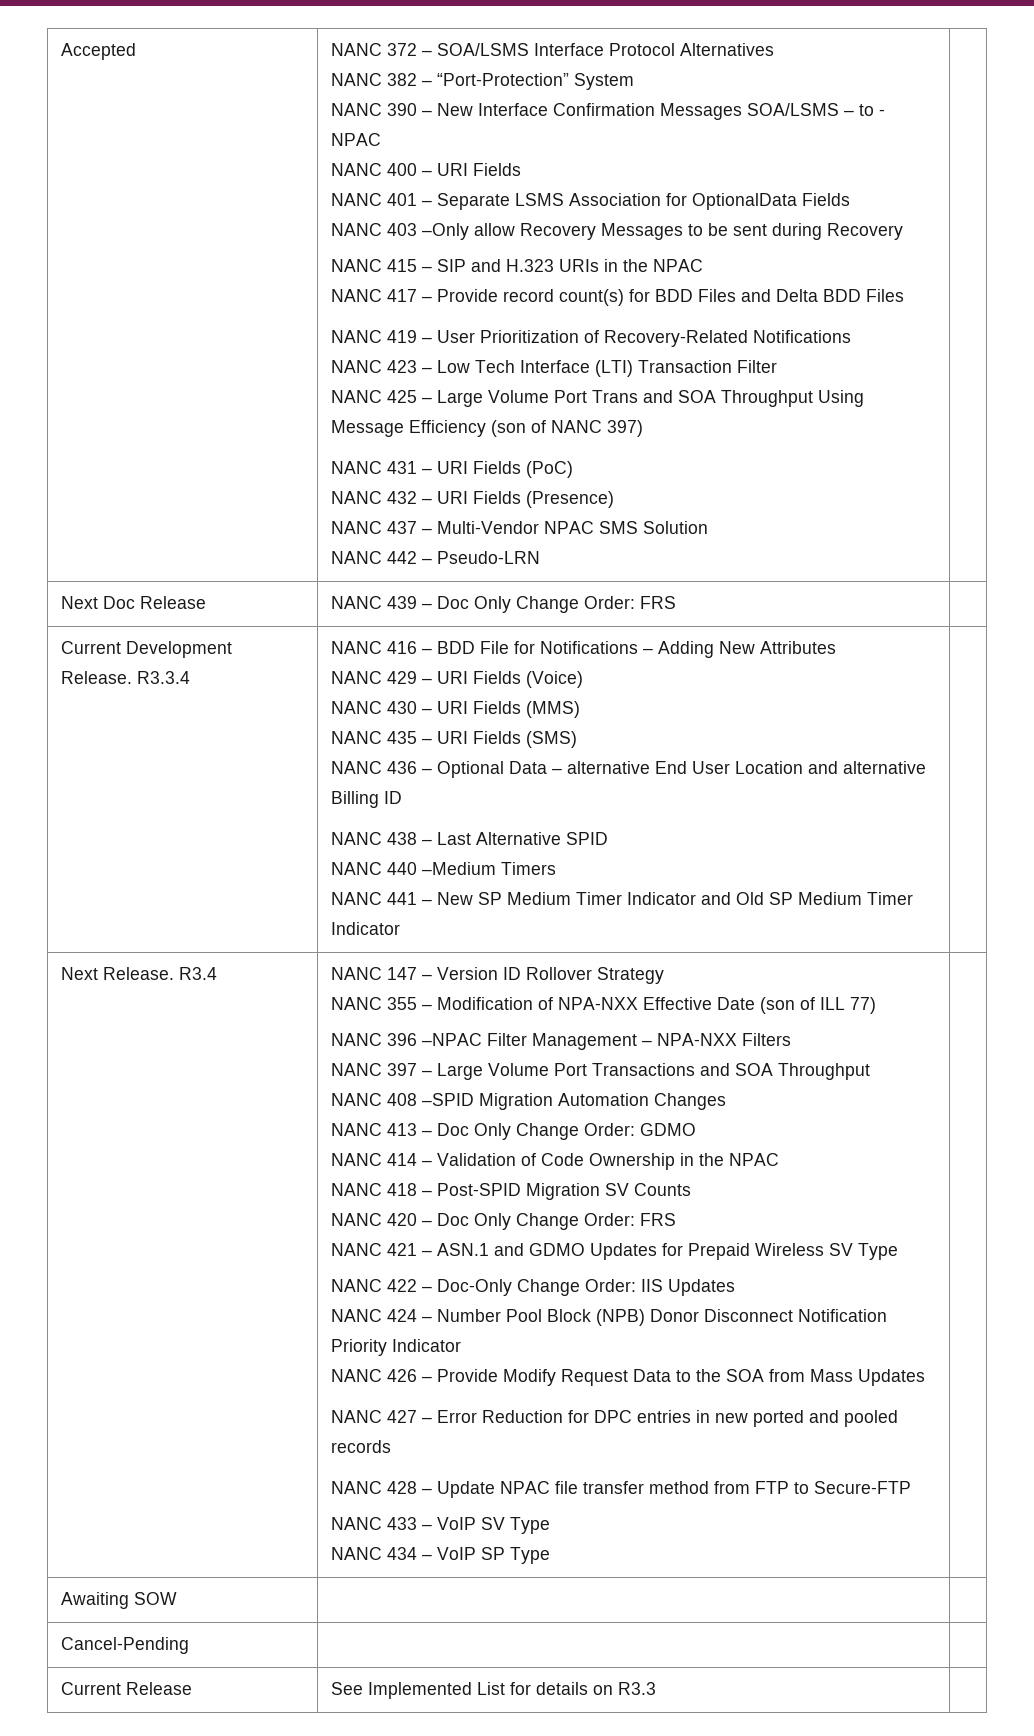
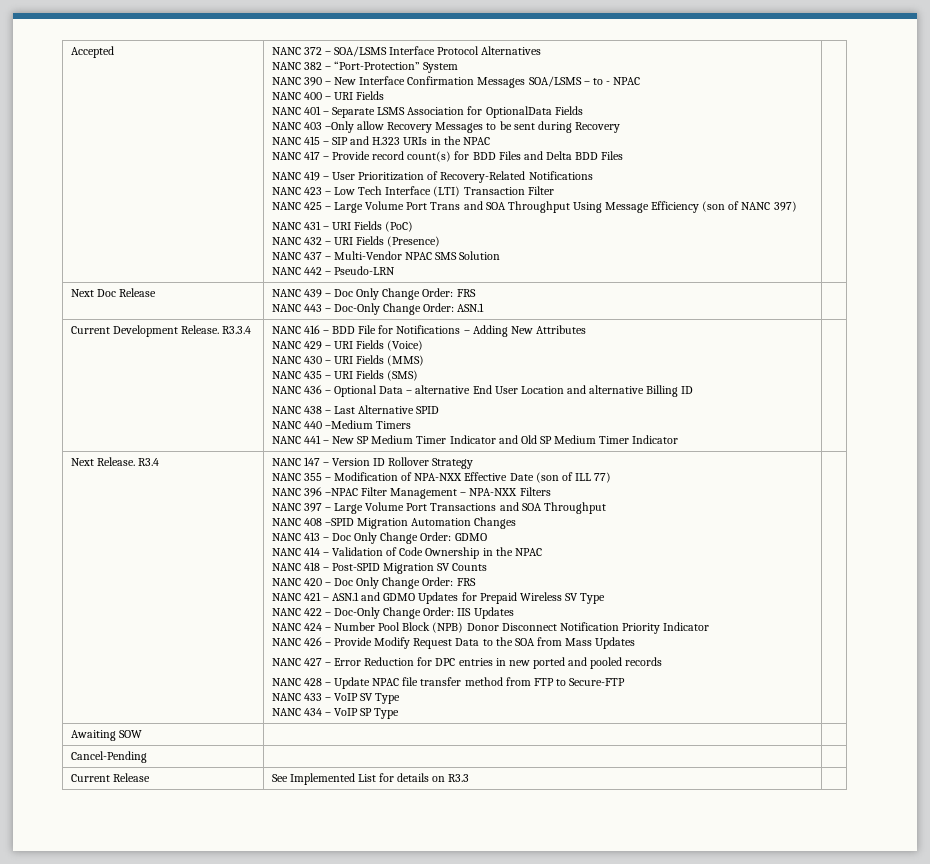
- Next Doc Release | NANC 439 – Doc Only Change Order: FRS |
+ Next Doc Release | NANC 439 – Doc Only Change Order: FRS
+ NANC 443 – Doc-Only Change Order: ASN.1 |

